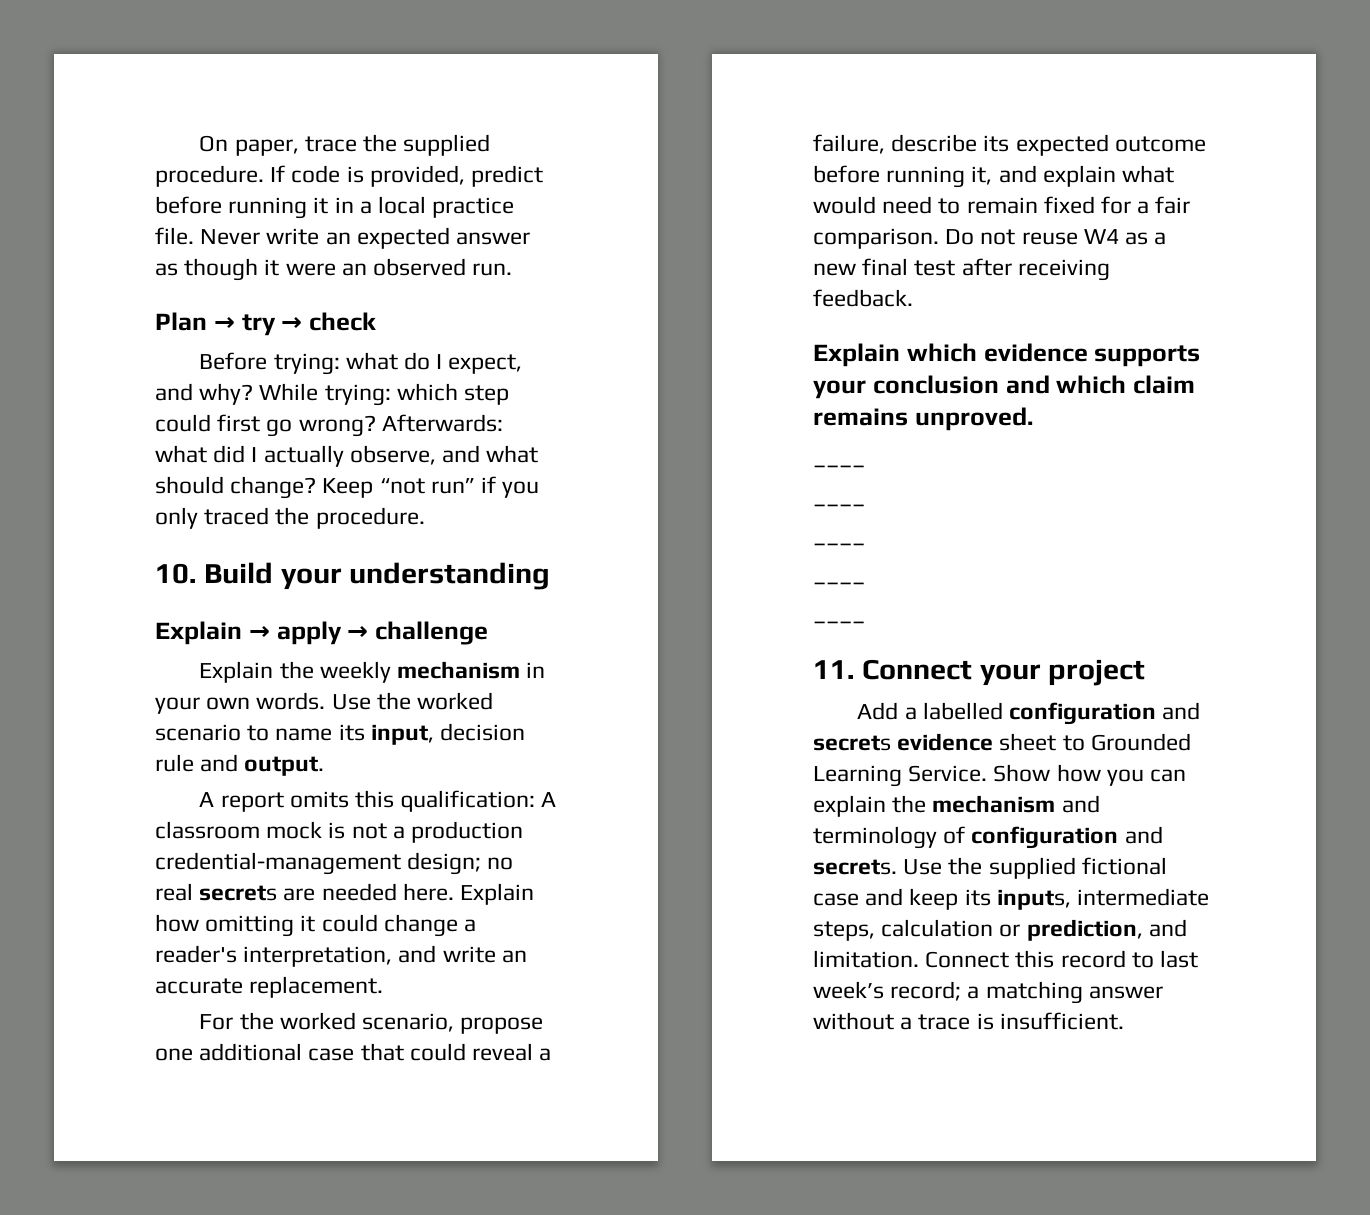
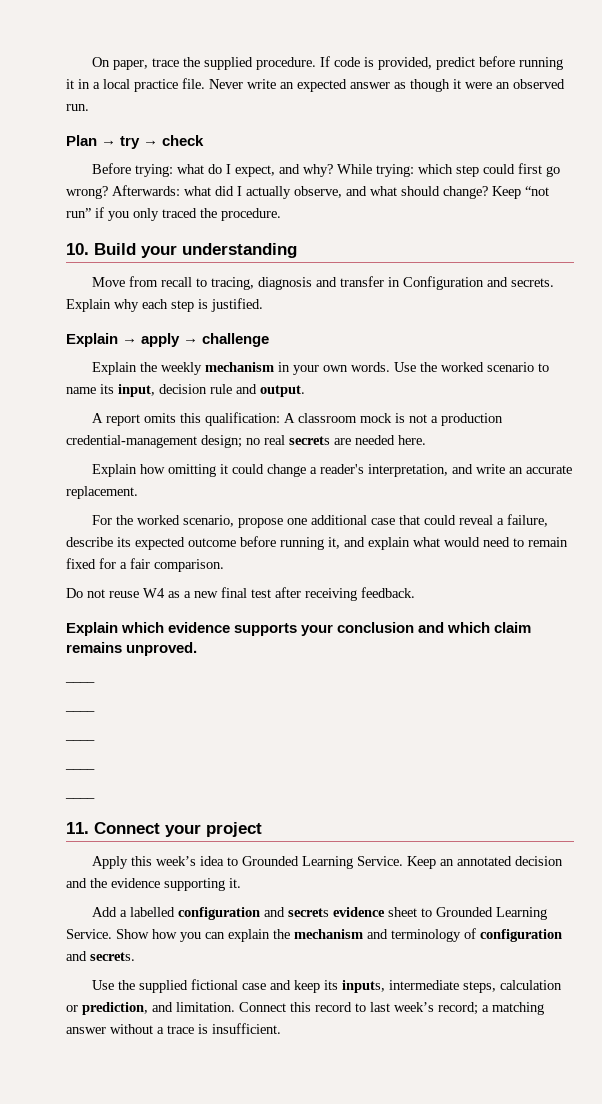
+ Move from recall to tracing, diagnosis and transfer in Configuration and secrets. Explain why each step is justified.
- A report omits this qualification: A classroom mock is not a production credential-management design; no real secrets are needed here. Explain how omitting it could change a reader's interpretation, and write an accurate replacement.
+ A report omits this qualification: A classroom mock is not a production credential-management design; no real secrets are needed here.
+ Explain how omitting it could change a reader's interpretation, and write an accurate replacement.
- For the worked scenario, propose one additional case that could reveal a failure, describe its expected outcome before running it, and explain what would need to remain fixed for a fair comparison. Do not reuse W4 as a new final test after receiving feedback.
+ For the worked scenario, propose one additional case that could reveal a failure, describe its expected outcome before running it, and explain what would need to remain fixed for a fair comparison.
+ Do not reuse W4 as a new final test after receiving feedback.
+ Apply this week’s idea to Grounded Learning Service. Keep an annotated decision and the evidence supporting it.
- Show how you can explain the mechanism and terminology of configuration and secrets. Use the supplied fictional case and keep its inputs, intermediate steps, calculation or prediction, and limitation.
+ Show how you can explain the mechanism and terminology of configuration and secrets.
+ Use the supplied fictional case and keep its inputs, intermediate steps, calculation or prediction, and limitation.

